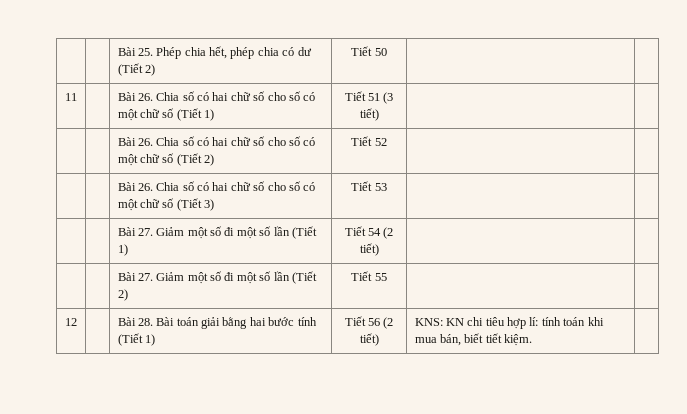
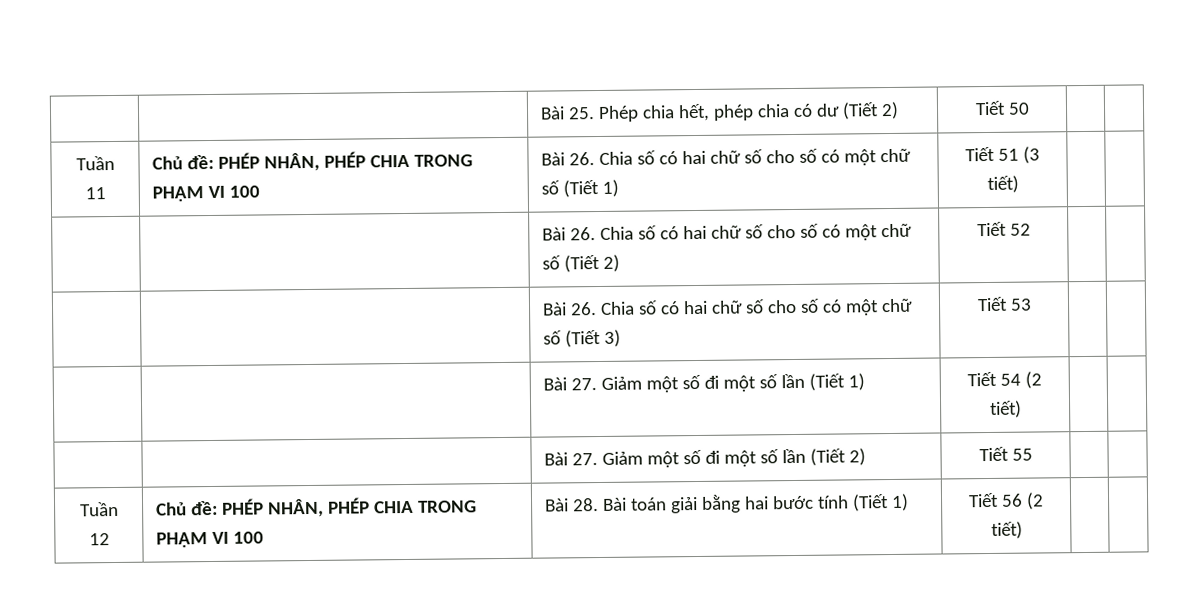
- 11 | | Bài 26. Chia số có hai chữ số cho số có một chữ số (Tiết 1) | Tiết 51 (3 tiết) | |
+ Tuần 11 | Chủ đề: PHÉP NHÂN, PHÉP CHIA TRONG PHẠM VI 100 | Bài 26. Chia số có hai chữ số cho số có một chữ số (Tiết 1) | Tiết 51 (3 tiết) | |
- 12 | | Bài 28. Bài toán giải bằng hai bước tính (Tiết 1) | Tiết 56 (2 tiết) | KNS: KN chi tiêu hợp lí: tính toán khi mua bán, biết tiết kiệm. |
+ Tuần 12 | Chủ đề: PHÉP NHÂN, PHÉP CHIA TRONG PHẠM VI 100 | Bài 28. Bài toán giải bằng hai bước tính (Tiết 1) | Tiết 56 (2 tiết) | |

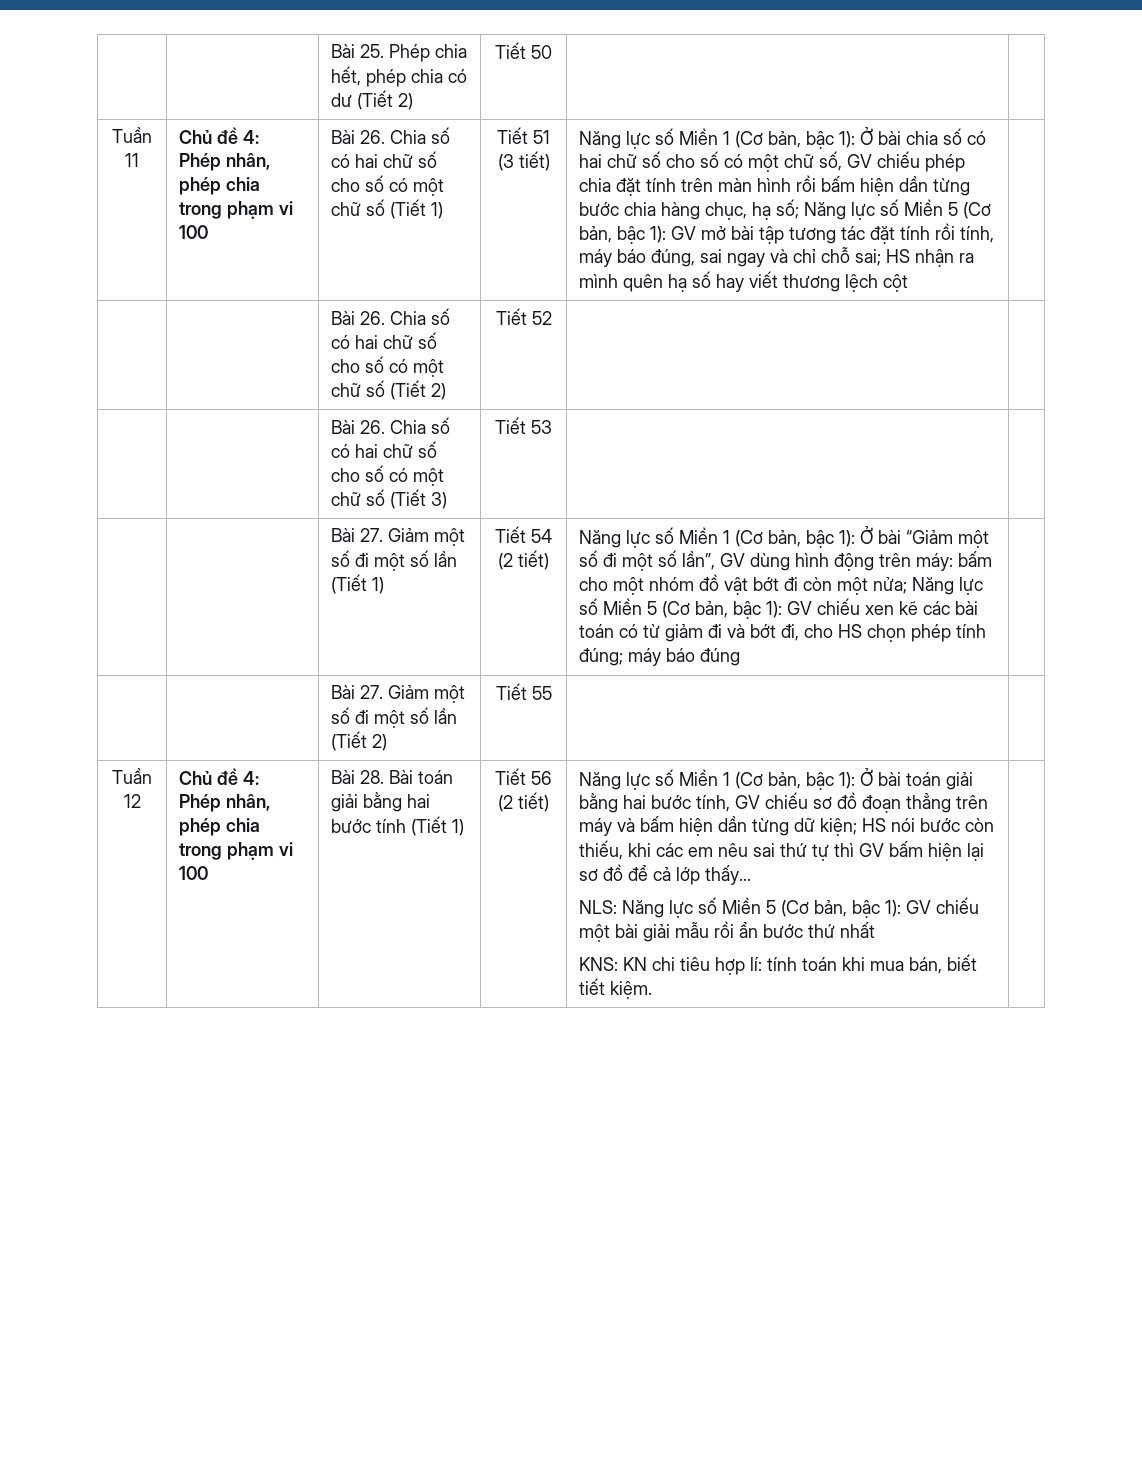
- Tuần 11 | Chủ đề: PHÉP NHÂN, PHÉP CHIA TRONG PHẠM VI 100
+ Tuần 11 | Chủ đề 4: Phép nhân, phép chia trong phạm vi 100
+ Năng lực số Miền 1 (Cơ bản, bậc 1): Ở bài chia số có hai chữ số cho số có một chữ số, GV chiếu phép chia đặt tính trên màn hình rồi bấm hiện dần từng bước chia hàng chục, hạ số; Năng lực số Miền 5 (Cơ bản, bậc 1): GV mở bài tập tương tác đặt tính rồi tính, máy báo đúng, sai ngay và chỉ chỗ sai; HS nhận ra mình quên hạ số hay viết thương lệch cột
+ Năng lực số Miền 1 (Cơ bản, bậc 1): Ở bài “Giảm một số đi một số lần”, GV dùng hình động trên máy: bấm cho một nhóm đồ vật bớt đi còn một nửa; Năng lực số Miền 5 (Cơ bản, bậc 1): GV chiếu xen kẽ các bài toán có từ giảm đi và bớt đi, cho HS chọn phép tính đúng; máy báo đúng
- Tuần 12 | Chủ đề: PHÉP NHÂN, PHÉP CHIA TRONG PHẠM VI 100
+ Tuần 12 | Chủ đề 4: Phép nhân, phép chia trong phạm vi 100
+ Năng lực số Miền 1 (Cơ bản, bậc 1): Ở bài toán giải bằng hai bước tính, GV chiếu sơ đồ đoạn thẳng trên máy và bấm hiện dần từng dữ kiện; HS nói bước còn thiếu, khi các em nêu sai thứ tự thì GV bấm hiện lại sơ đồ để cả lớp thấy…
+ NLS: Năng lực số Miền 5 (Cơ bản, bậc 1): GV chiếu một bài giải mẫu rồi ẩn bước thứ nhất
+ KNS: KN chi tiêu hợp lí: tính toán khi mua bán, biết tiết kiệm.

